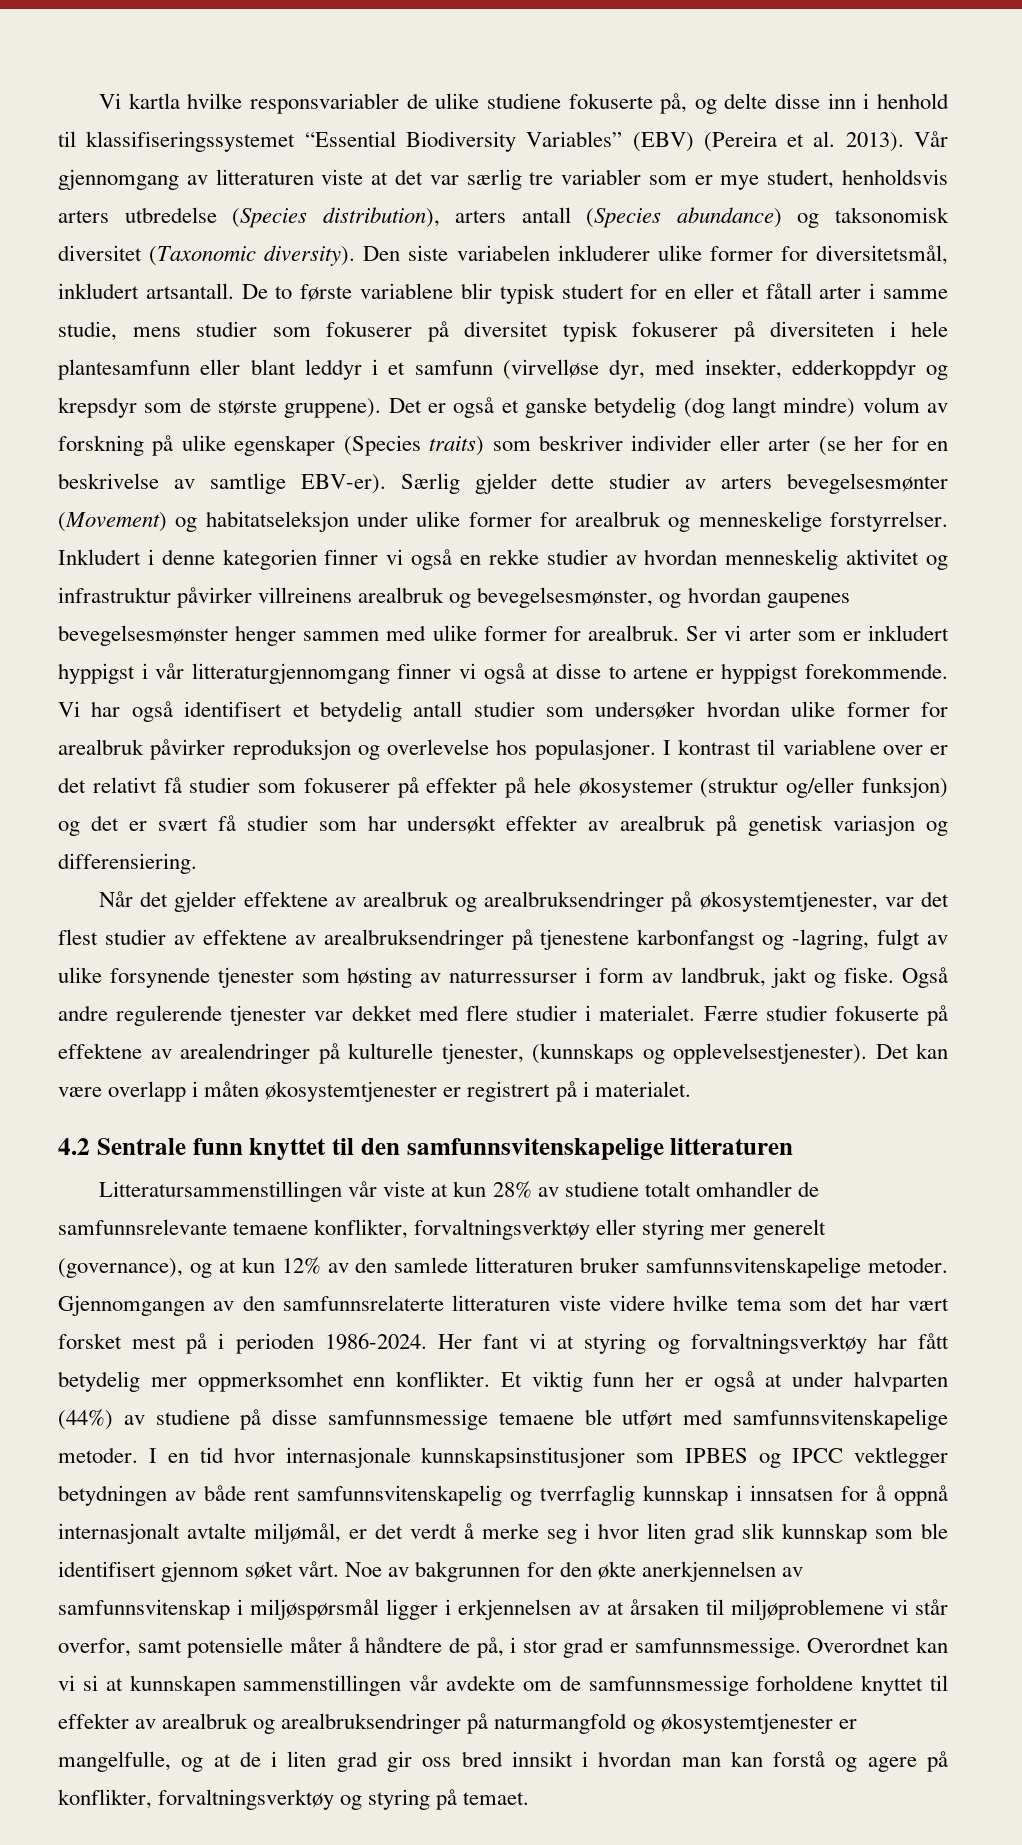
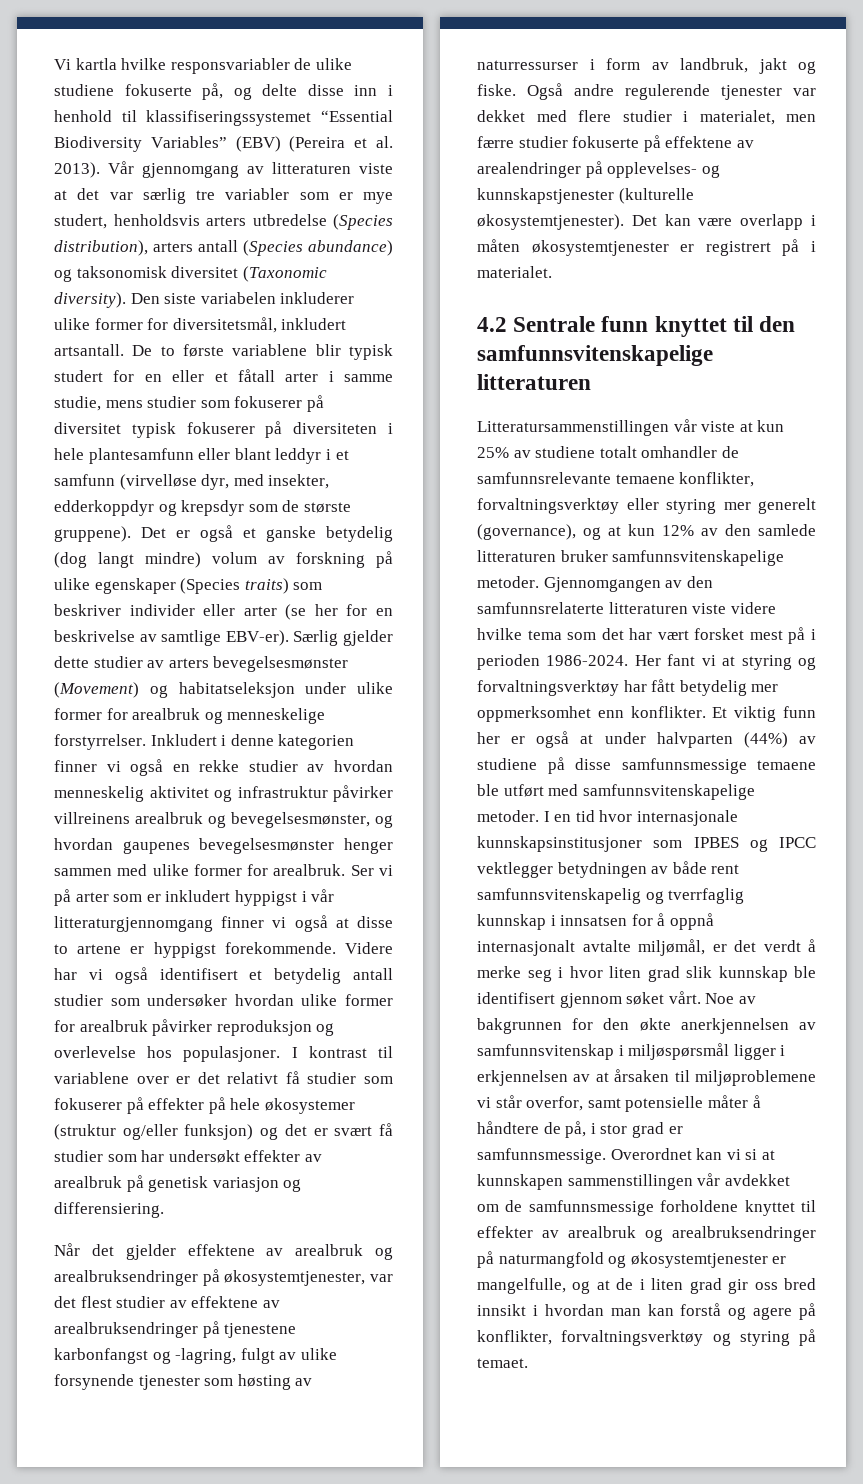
- Særlig gjelder dette studier av arters bevegelsesmønter (Movement) og habitatseleksjon under ulike former for arealbruk og menneskelige forstyrrelser.
+ Særlig gjelder dette studier av arters bevegelsesmønster (Movement) og habitatseleksjon under ulike former for arealbruk og menneskelige forstyrrelser.
- Ser vi arter som er inkludert hyppigst i vår litteraturgjennomgang finner vi også at disse to artene er hyppigst forekommende.
+ Ser vi på arter som er inkludert hyppigst i vår litteraturgjennomgang finner vi også at disse to artene er hyppigst forekommende.
- Vi har også identifisert et betydelig antall studier som undersøker hvordan ulike former for arealbruk påvirker reproduksjon og overlevelse hos populasjoner.
+ Videre har vi også identifisert et betydelig antall studier som undersøker hvordan ulike former for arealbruk påvirker reproduksjon og overlevelse hos populasjoner.
- Også andre regulerende tjenester var dekket med flere studier i materialet. Færre studier fokuserte på effektene av arealendringer på kulturelle tjenester, (kunnskaps og opplevelsestjenester).
+ Også andre regulerende tjenester var dekket med flere studier i materialet, men færre studier fokuserte på effektene av arealendringer på opplevelses- og kunnskapstjenester (kulturelle økosystemtjenester).
- Litteratursammenstillingen vår viste at kun 28% av studiene totalt omhandler de samfunnsrelevante temaene konflikter, forvaltningsverktøy eller styring mer generelt (governance), og at kun 12% av den samlede litteraturen bruker samfunnsvitenskapelige metoder.
+ Litteratursammenstillingen vår viste at kun 25% av studiene totalt omhandler de samfunnsrelevante temaene konflikter, forvaltningsverktøy eller styring mer generelt (governance), og at kun 12% av den samlede litteraturen bruker samfunnsvitenskapelige metoder.
- I en tid hvor internasjonale kunnskapsinstitusjoner som IPBES og IPCC vektlegger betydningen av både rent samfunnsvitenskapelig og tverrfaglig kunnskap i innsatsen for å oppnå internasjonalt avtalte miljømål, er det verdt å merke seg i hvor liten grad slik kunnskap som ble identifisert gjennom søket vårt.
+ I en tid hvor internasjonale kunnskapsinstitusjoner som IPBES og IPCC vektlegger betydningen av både rent samfunnsvitenskapelig og tverrfaglig kunnskap i innsatsen for å oppnå internasjonalt avtalte miljømål, er det verdt å merke seg i hvor liten grad slik kunnskap ble identifisert gjennom søket vårt.
- Overordnet kan vi si at kunnskapen sammenstillingen vår avdekte om de samfunnsmessige forholdene knyttet til effekter av arealbruk og arealbruksendringer på naturmangfold og økosystemtjenester er mangelfulle, og at de i liten grad gir oss bred innsikt i hvordan man kan forstå og agere på konflikter, forvaltningsverktøy og styring på temaet.
+ Overordnet kan vi si at kunnskapen sammenstillingen vår avdekket om de samfunnsmessige forholdene knyttet til effekter av arealbruk og arealbruksendringer på naturmangfold og økosystemtjenester er mangelfulle, og at de i liten grad gir oss bred innsikt i hvordan man kan forstå og agere på konflikter, forvaltningsverktøy og styring på temaet.

